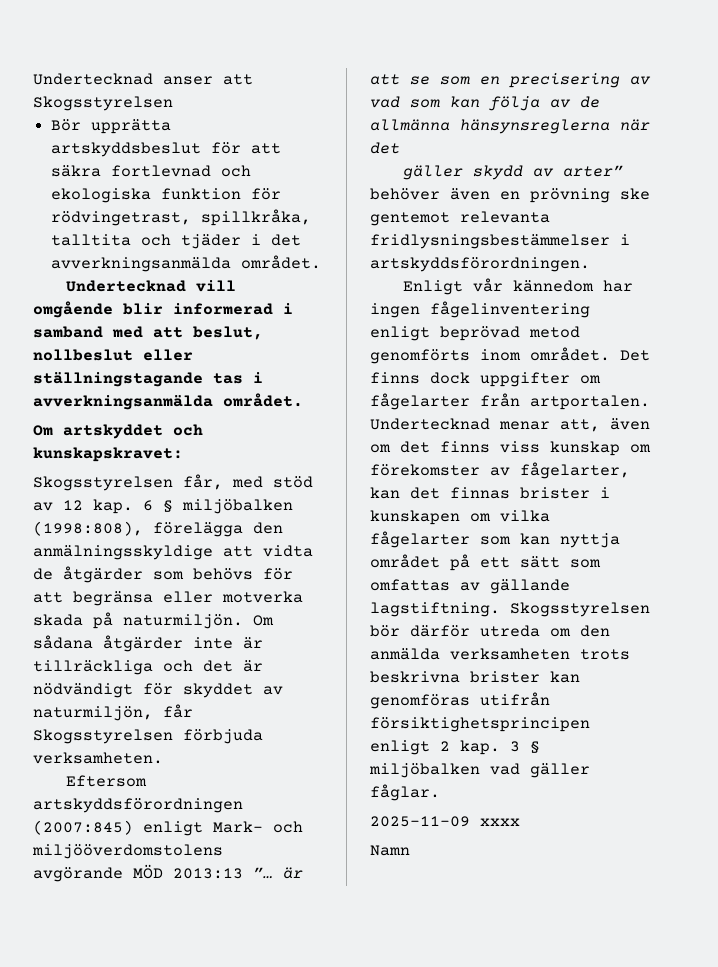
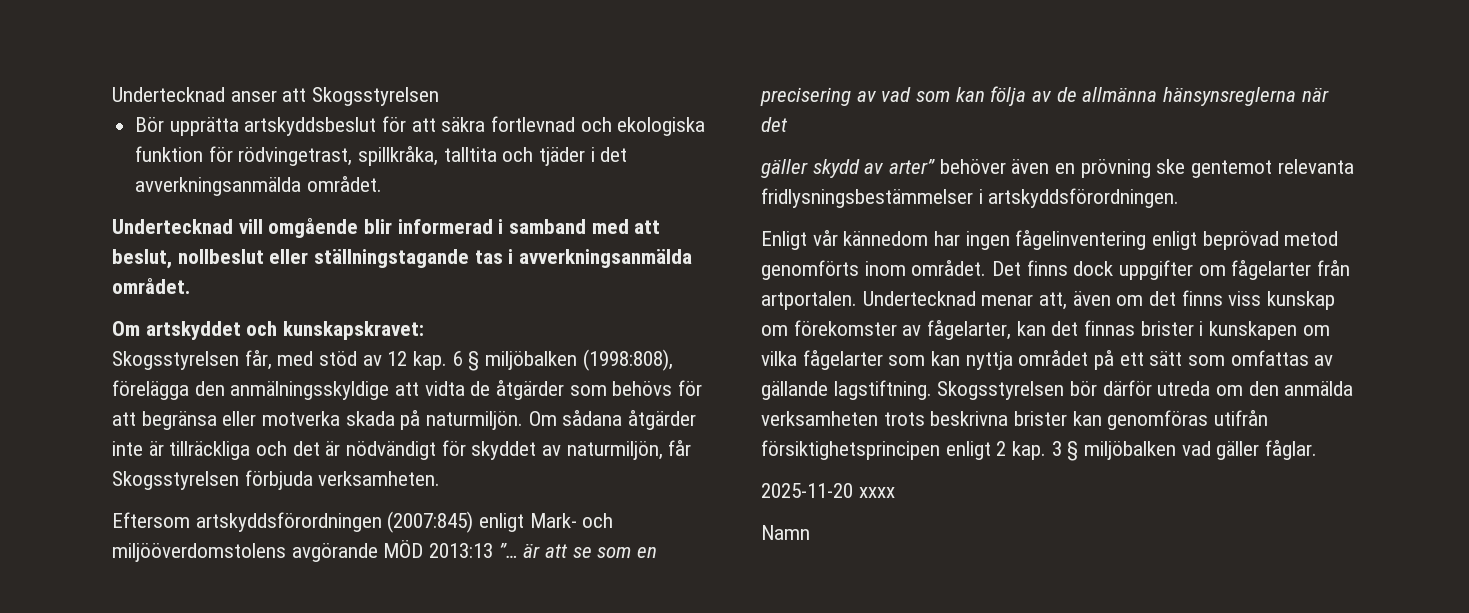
- 2025-11-09 xxxx
+ 2025-11-20 xxxx

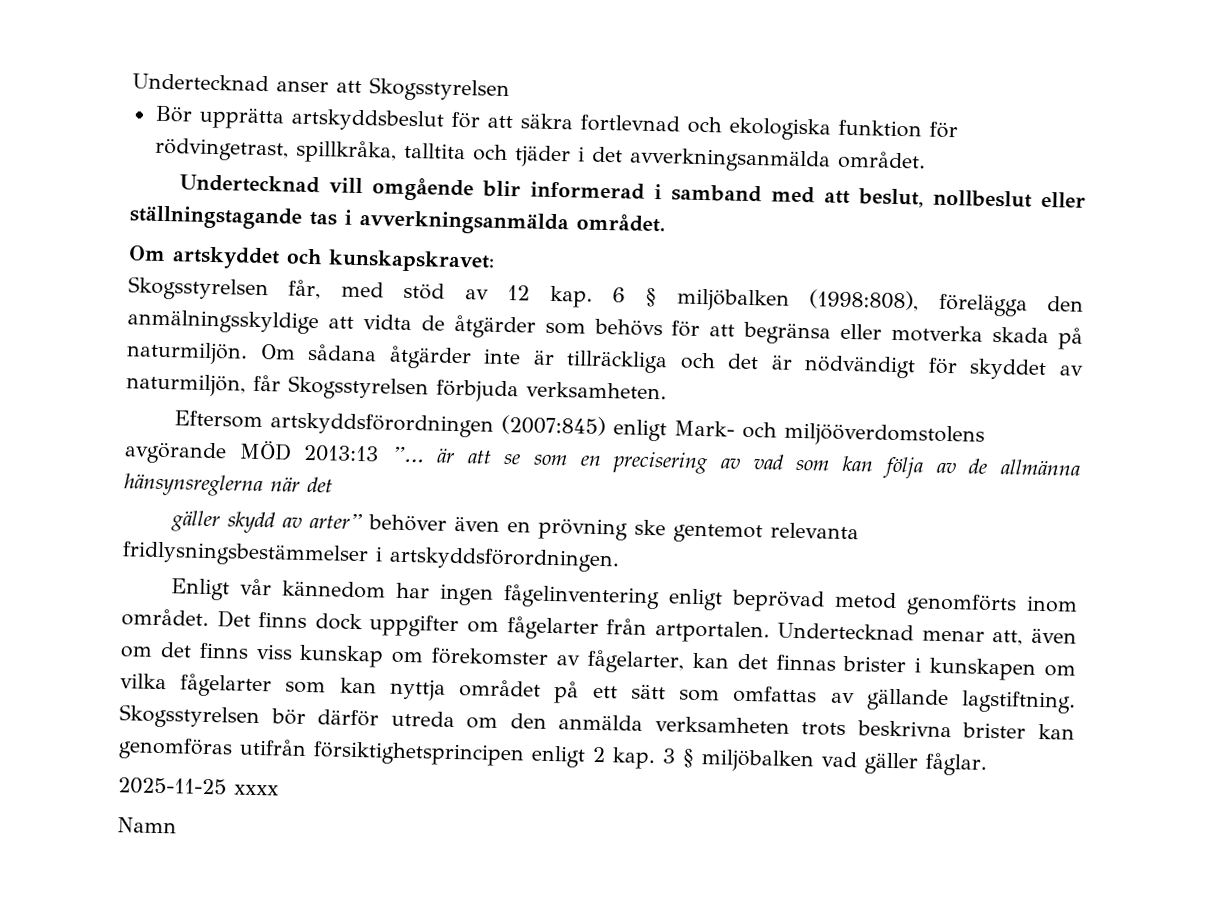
- 2025-11-20 xxxx
+ 2025-11-25 xxxx

